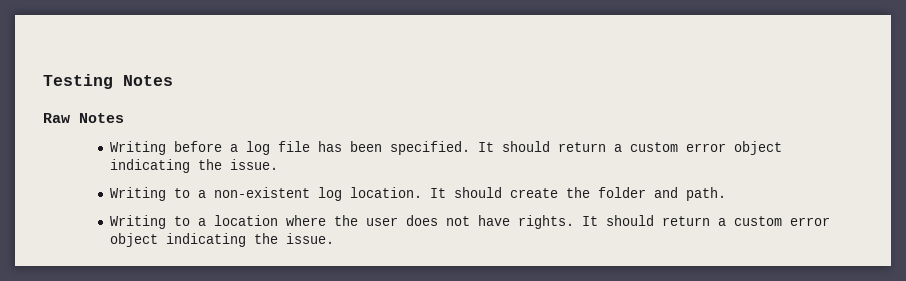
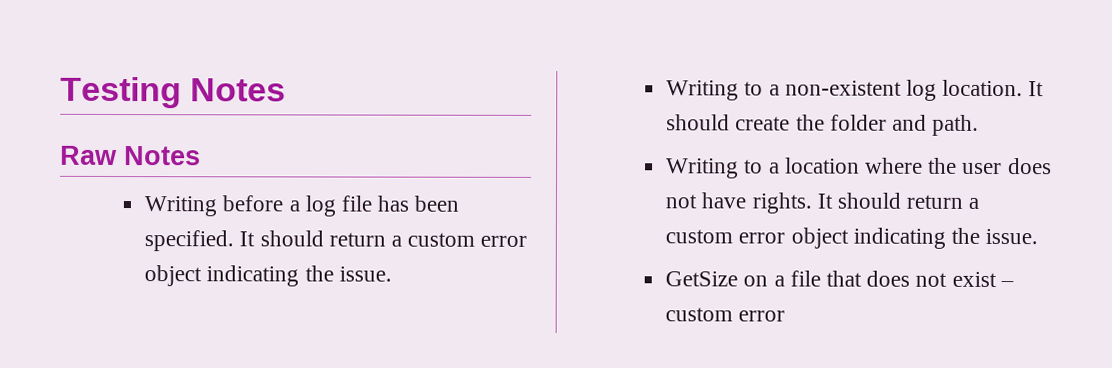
+ GetSize on a file that does not exist – custom error

